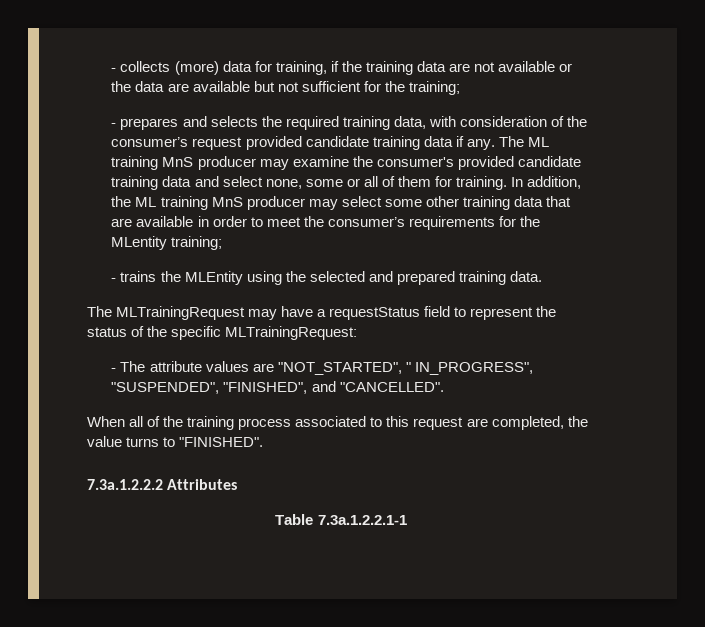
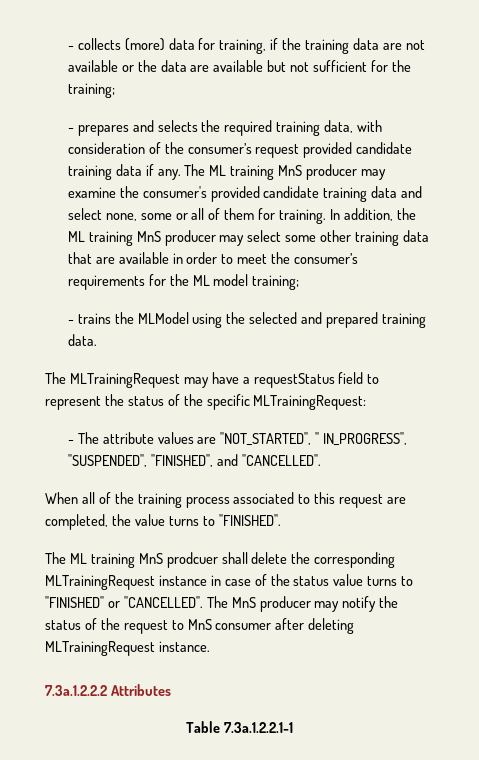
- In addition, the ML training MnS producer may select some other training data that are available in order to meet the consumer’s requirements for the MLentity training;
+ In addition, the ML training MnS producer may select some other training data that are available in order to meet the consumer’s requirements for the ML model training;
- - trains the MLEntity using the selected and prepared training data.
+ - trains the MLModel using the selected and prepared training data.
+ The ML training MnS prodcuer shall delete the corresponding MLTrainingRequest instance in case of the status value turns to "FINISHED" or "CANCELLED". The MnS producer may notify the status of the request to MnS consumer after deleting MLTrainingRequest instance.

